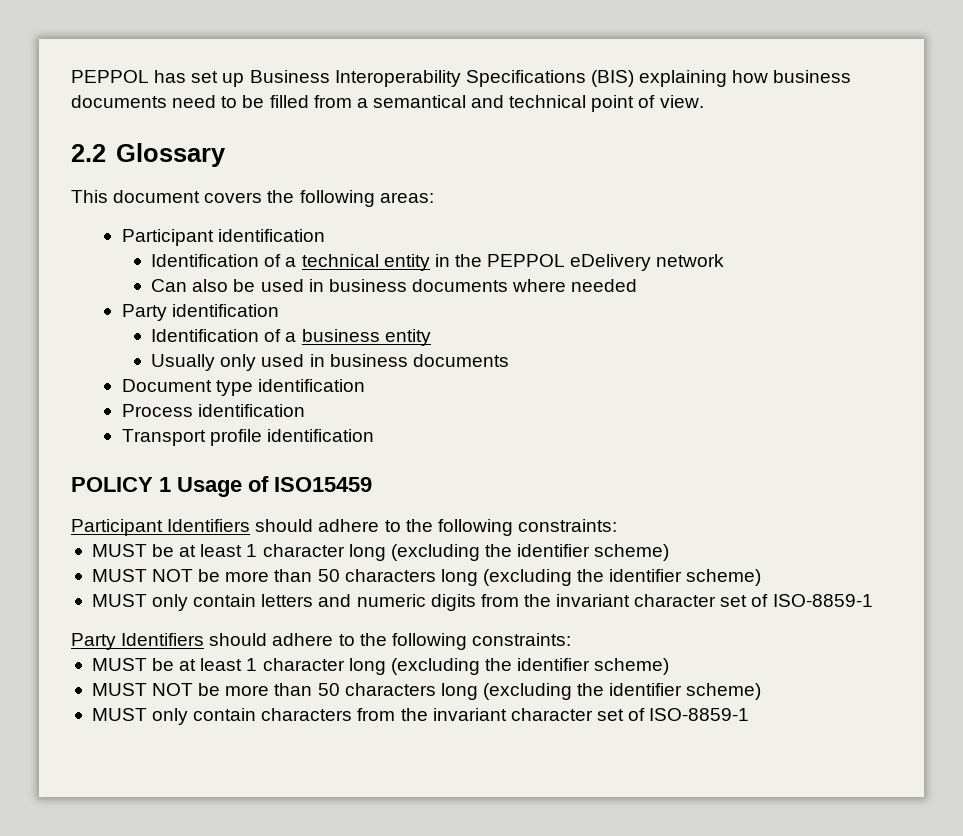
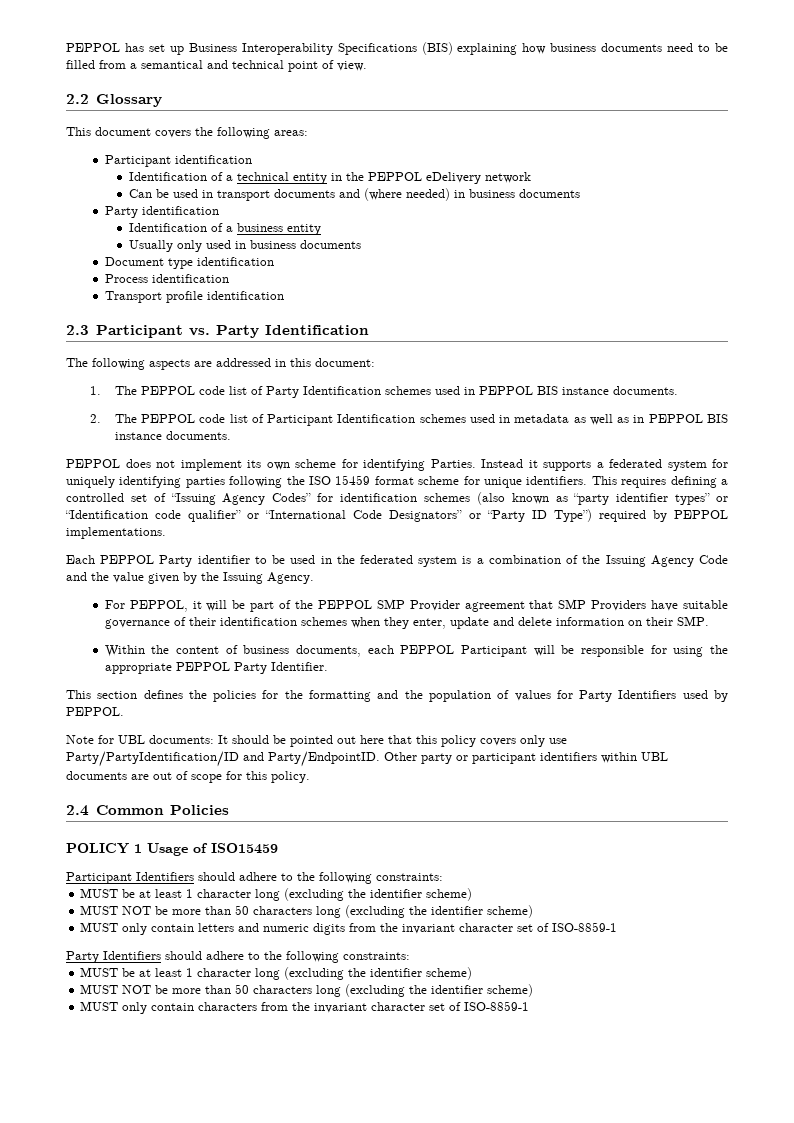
- Can also be used in business documents where needed
+ Can be used in transport documents and (where needed) in business documents
+ 2.3 Participant vs. Party Identification
+ The following aspects are addressed in this document:
+ 1. The PEPPOL code list of Party Identification schemes used in PEPPOL BIS instance documents.
+ 2. The PEPPOL code list of Participant Identification schemes used in metadata as well as in PEPPOL BIS instance documents.
+ PEPPOL does not implement its own scheme for identifying Parties. Instead it supports a federated system for uniquely identifying parties following the ISO 15459 format scheme for unique identifiers. This requires defining a controlled set of “Issuing Agency Codes” for identification schemes (also known as “party identifier types” or “Identification code qualifier” or “International Code Designators” or “Party ID Type”) required by PEPPOL implementations.
+ Each PEPPOL Party identifier to be used in the federated system is a combination of the Issuing Agency Code and the value given by the Issuing Agency.
+ For PEPPOL, it will be part of the PEPPOL SMP Provider agreement that SMP Providers have suitable governance of their identification schemes when they enter, update and delete information on their SMP.
+ Within the content of business documents, each PEPPOL Participant will be responsible for using the appropriate PEPPOL Party Identifier.
+ This section defines the policies for the formatting and the population of values for Party Identifiers used by PEPPOL.
+ Note for UBL documents: It should be pointed out here that this policy covers only use Party/PartyIdentification/ID and Party/EndpointID. Other party or participant identifiers within UBL documents are out of scope for this policy.
+ 2.4 Common Policies

